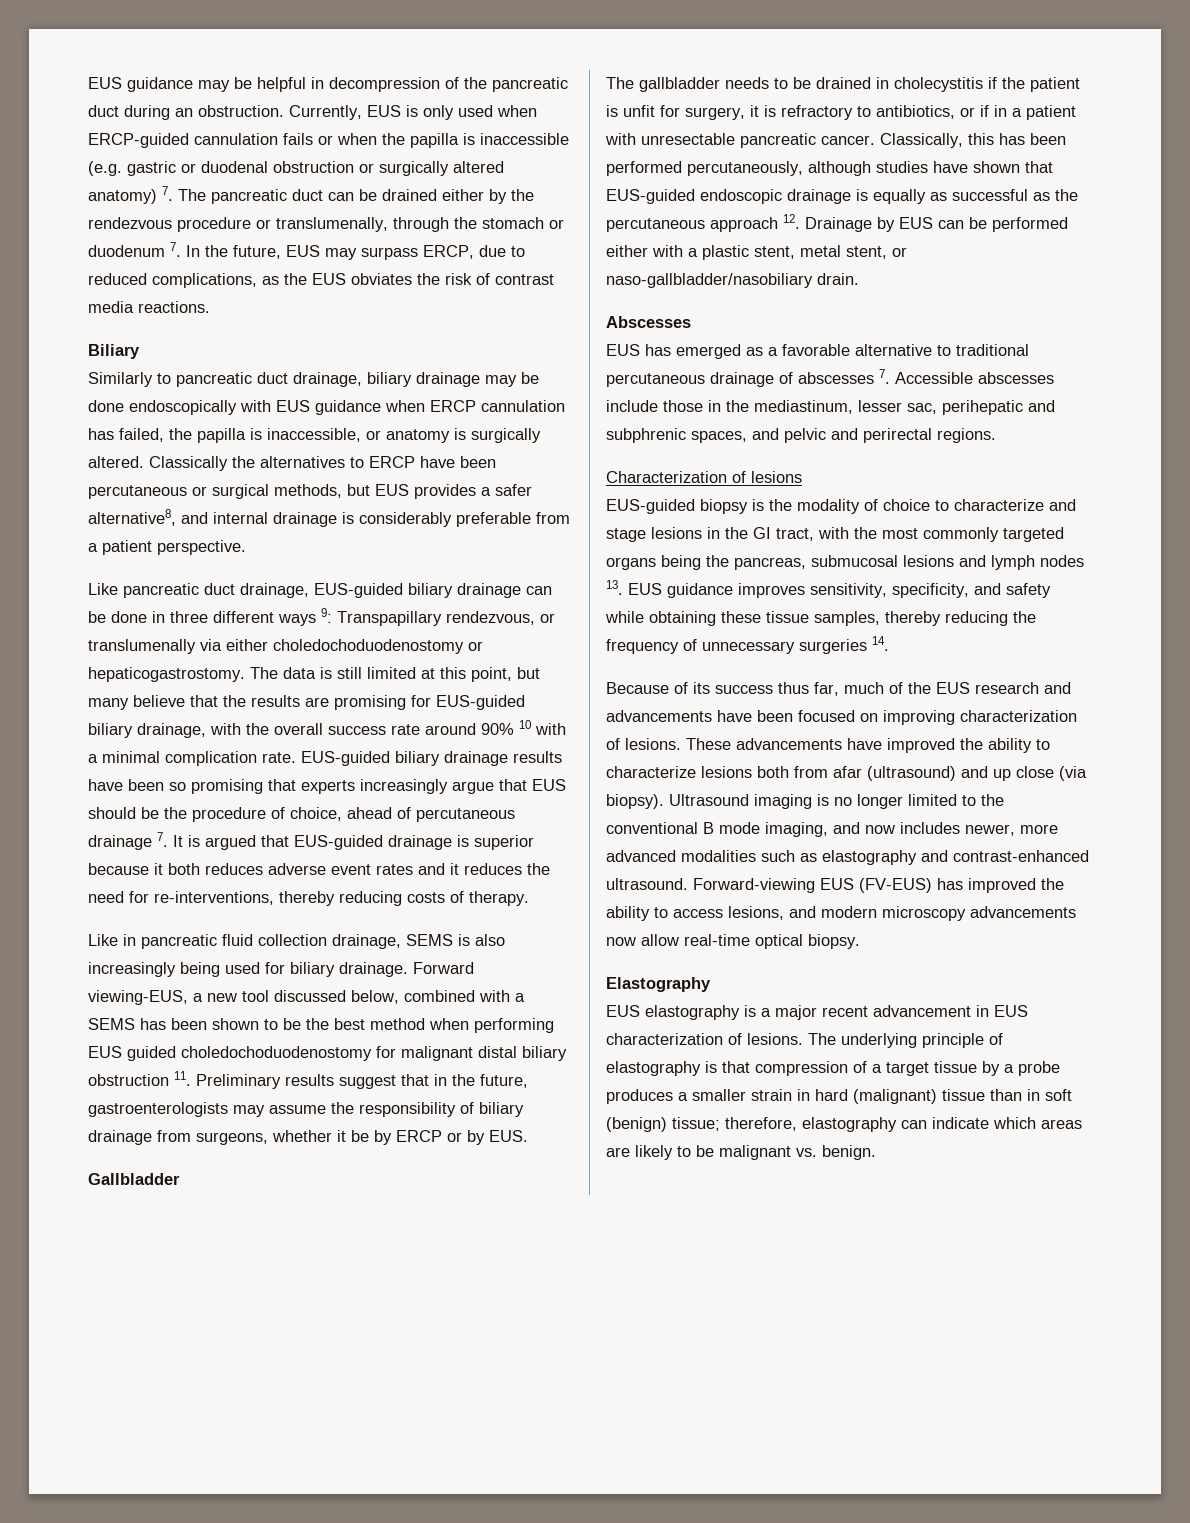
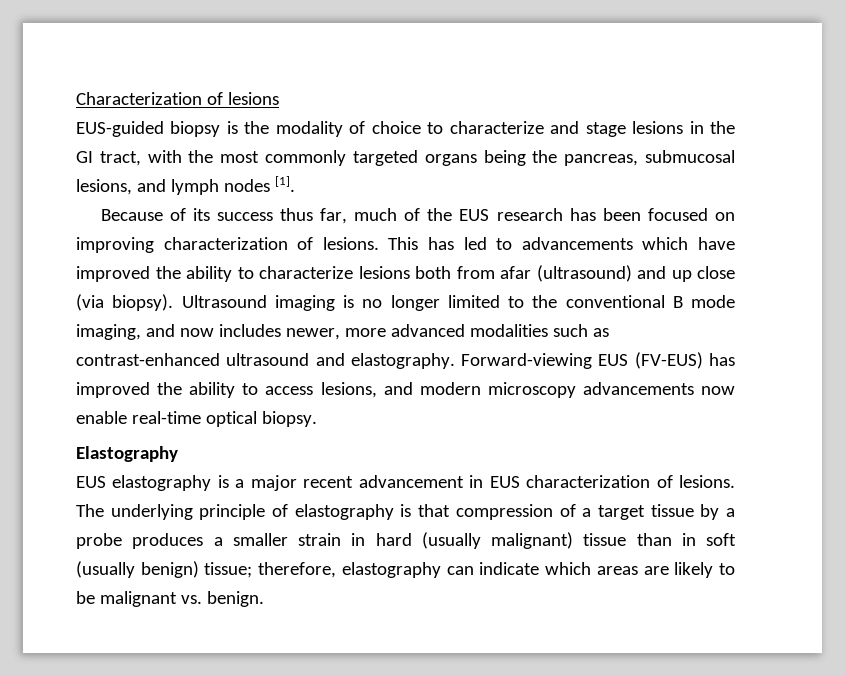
- EUS guidance may be helpful in decompression of the pancreatic duct during an obstruction. Currently, EUS is only used when ERCP-guided cannulation fails or when the papilla is inaccessible (e.g. gastric or duodenal obstruction or surgically altered anatomy) 7. The pancreatic duct can be drained either by the rendezvous procedure or translumenally, through the stomach or duodenum 7. In the future, EUS may surpass ERCP, due to reduced complications, as the EUS obviates the risk of contrast media reactions.
- Biliary
- Similarly to pancreatic duct drainage, biliary drainage may be done endoscopically with EUS guidance when ERCP cannulation has failed, the papilla is inaccessible, or anatomy is surgically altered. Classically the alternatives to ERCP have been percutaneous or surgical methods, but EUS provides a safer alternative8, and internal drainage is considerably preferable from a patient perspective.
- Like pancreatic duct drainage, EUS-guided biliary drainage can be done in three different ways 9: Transpapillary rendezvous, or translumenally via either choledochoduodenostomy or hepaticogastrostomy. The data is still limited at this point, but many believe that the results are promising for EUS-guided biliary drainage, with the overall success rate around 90% 10 with a minimal complication rate. EUS-guided biliary drainage results have been so promising that experts increasingly argue that EUS should be the procedure of choice, ahead of percutaneous drainage 7. It is argued that EUS-guided drainage is superior because it both reduces adverse event rates and it reduces the need for re-interventions, thereby reducing costs of therapy.
- Like in pancreatic fluid collection drainage, SEMS is also increasingly being used for biliary drainage. Forward viewing-EUS, a new tool discussed below, combined with a SEMS has been shown to be the best method when performing EUS guided choledochoduodenostomy for malignant distal biliary obstruction 11. Preliminary results suggest that in the future, gastroenterologists may assume the responsibility of biliary drainage from surgeons, whether it be by ERCP or by EUS.
- Gallbladder
- The gallbladder needs to be drained in cholecystitis if the patient is unfit for surgery, it is refractory to antibiotics, or if in a patient with unresectable pancreatic cancer. Classically, this has been performed percutaneously, although studies have shown that EUS-guided endoscopic drainage is equally as successful as the percutaneous approach 12. Drainage by EUS can be performed either with a plastic stent, metal stent, or naso-gallbladder/nasobiliary drain.
- Abscesses
- EUS has emerged as a favorable alternative to traditional percutaneous drainage of abscesses 7. Accessible abscesses include those in the mediastinum, lesser sac, perihepatic and subphrenic spaces, and pelvic and perirectal regions.
- EUS-guided biopsy is the modality of choice to characterize and stage lesions in the GI tract, with the most commonly targeted organs being the pancreas, submucosal lesions and lymph nodes 13. EUS guidance improves sensitivity, specificity, and safety while obtaining these tissue samples, thereby reducing the frequency of unnecessary surgeries 14.
+ EUS-guided biopsy is the modality of choice to characterize and stage lesions in the GI tract, with the most commonly targeted organs being the pancreas, submucosal lesions, and lymph nodes [1].
- Because of its success thus far, much of the EUS research and advancements have been focused on improving characterization of lesions.
+ Because of its success thus far, much of the EUS research has been focused on improving characterization of lesions.
- These advancements have improved the ability to characterize lesions both from afar (ultrasound) and up close (via biopsy).
+ This has led to advancements which have improved the ability to characterize lesions both from afar (ultrasound) and up close (via biopsy).
- Ultrasound imaging is no longer limited to the conventional B mode imaging, and now includes newer, more advanced modalities such as elastography and contrast-enhanced ultrasound.
+ Ultrasound imaging is no longer limited to the conventional B mode imaging, and now includes newer, more advanced modalities such as contrast-enhanced ultrasound and elastography.
- Forward-viewing EUS (FV-EUS) has improved the ability to access lesions, and modern microscopy advancements now allow real-time optical biopsy.
+ Forward-viewing EUS (FV-EUS) has improved the ability to access lesions, and modern microscopy advancements now enable real-time optical biopsy.
- The underlying principle of elastography is that compression of a target tissue by a probe produces a smaller strain in hard (malignant) tissue than in soft (benign) tissue; therefore, elastography can indicate which areas are likely to be malignant vs. benign.
+ The underlying principle of elastography is that compression of a target tissue by a probe produces a smaller strain in hard (usually malignant) tissue than in soft (usually benign) tissue; therefore, elastography can indicate which areas are likely to be malignant vs. benign.

